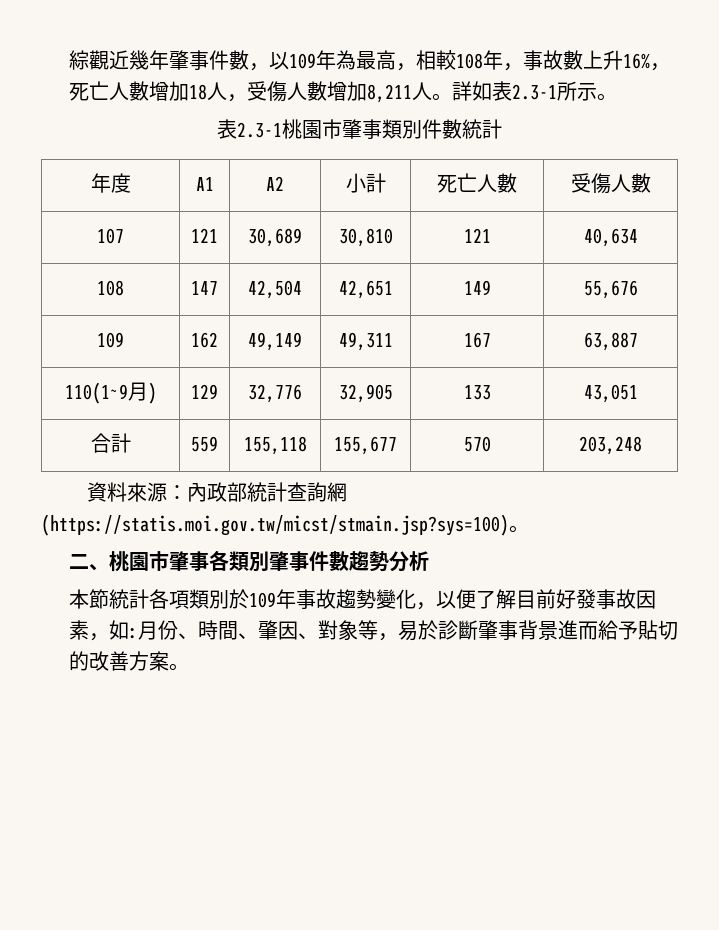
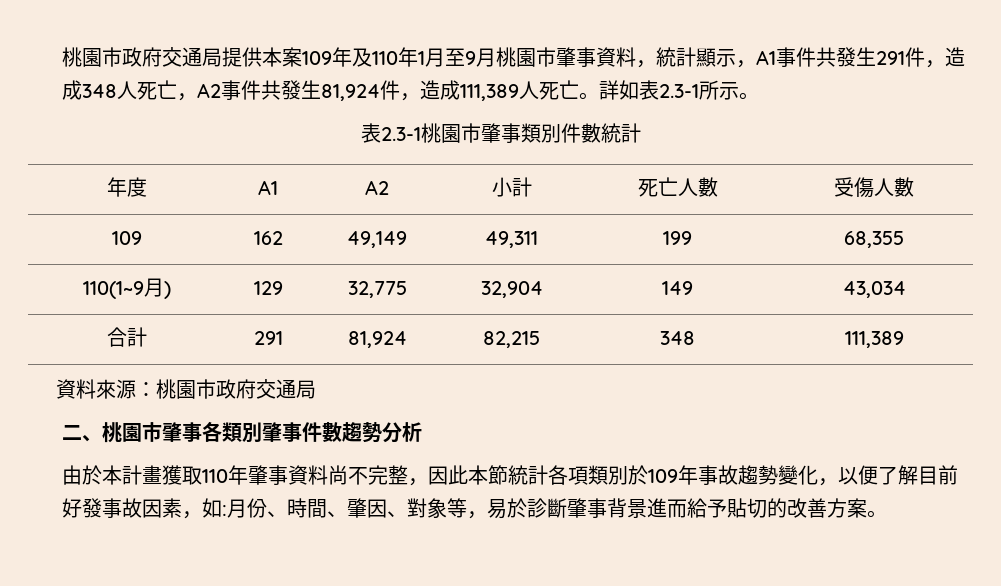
- 綜觀近幾年肇事件數，以109年為最高，相較108年，事故數上升16%，死亡人數增加18人，受傷人數增加8,211人。
+ 桃園市政府交通局提供本案109年及110年1月至9月桃園市肇事資料，統計顯示，A1事件共發生291件，造成348人死亡，A2事件共發生81,924件，造成111,389人死亡。
- 107 | 121 | 30,689 | 30,810 | 121 | 40,634
- 108 | 147 | 42,504 | 42,651 | 149 | 55,676
- 109 | 162 | 49,149 | 49,311 | 167 | 63,887
+ 109 | 162 | 49,149 | 49,311 | 199 | 68,355
- 110(1~9月) | 129 | 32,776 | 32,905 | 133 | 43,051
- 合計 | 559 | 155,118 | 155,677 | 570 | 203,248
- 資料來源：內政部統計查詢網(https://statis.moi.gov.tw/micst/stmain.jsp?sys=100)。
+ 110(1~9月) | 129 | 32,775 | 32,904 | 149 | 43,034
+ 合計 | 291 | 81,924 | 82,215 | 348 | 111,389
+ 資料來源：桃園市政府交通局
- 本節統計各項類別於109年事故趨勢變化，以便了解目前好發事故因素，如:月份、時間、肇因、對象等，易於診斷肇事背景進而給予貼切的改善方案。
+ 由於本計畫獲取110年肇事資料尚不完整，因此本節統計各項類別於109年事故趨勢變化，以便了解目前好發事故因素，如:月份、時間、肇因、對象等，易於診斷肇事背景進而給予貼切的改善方案。

